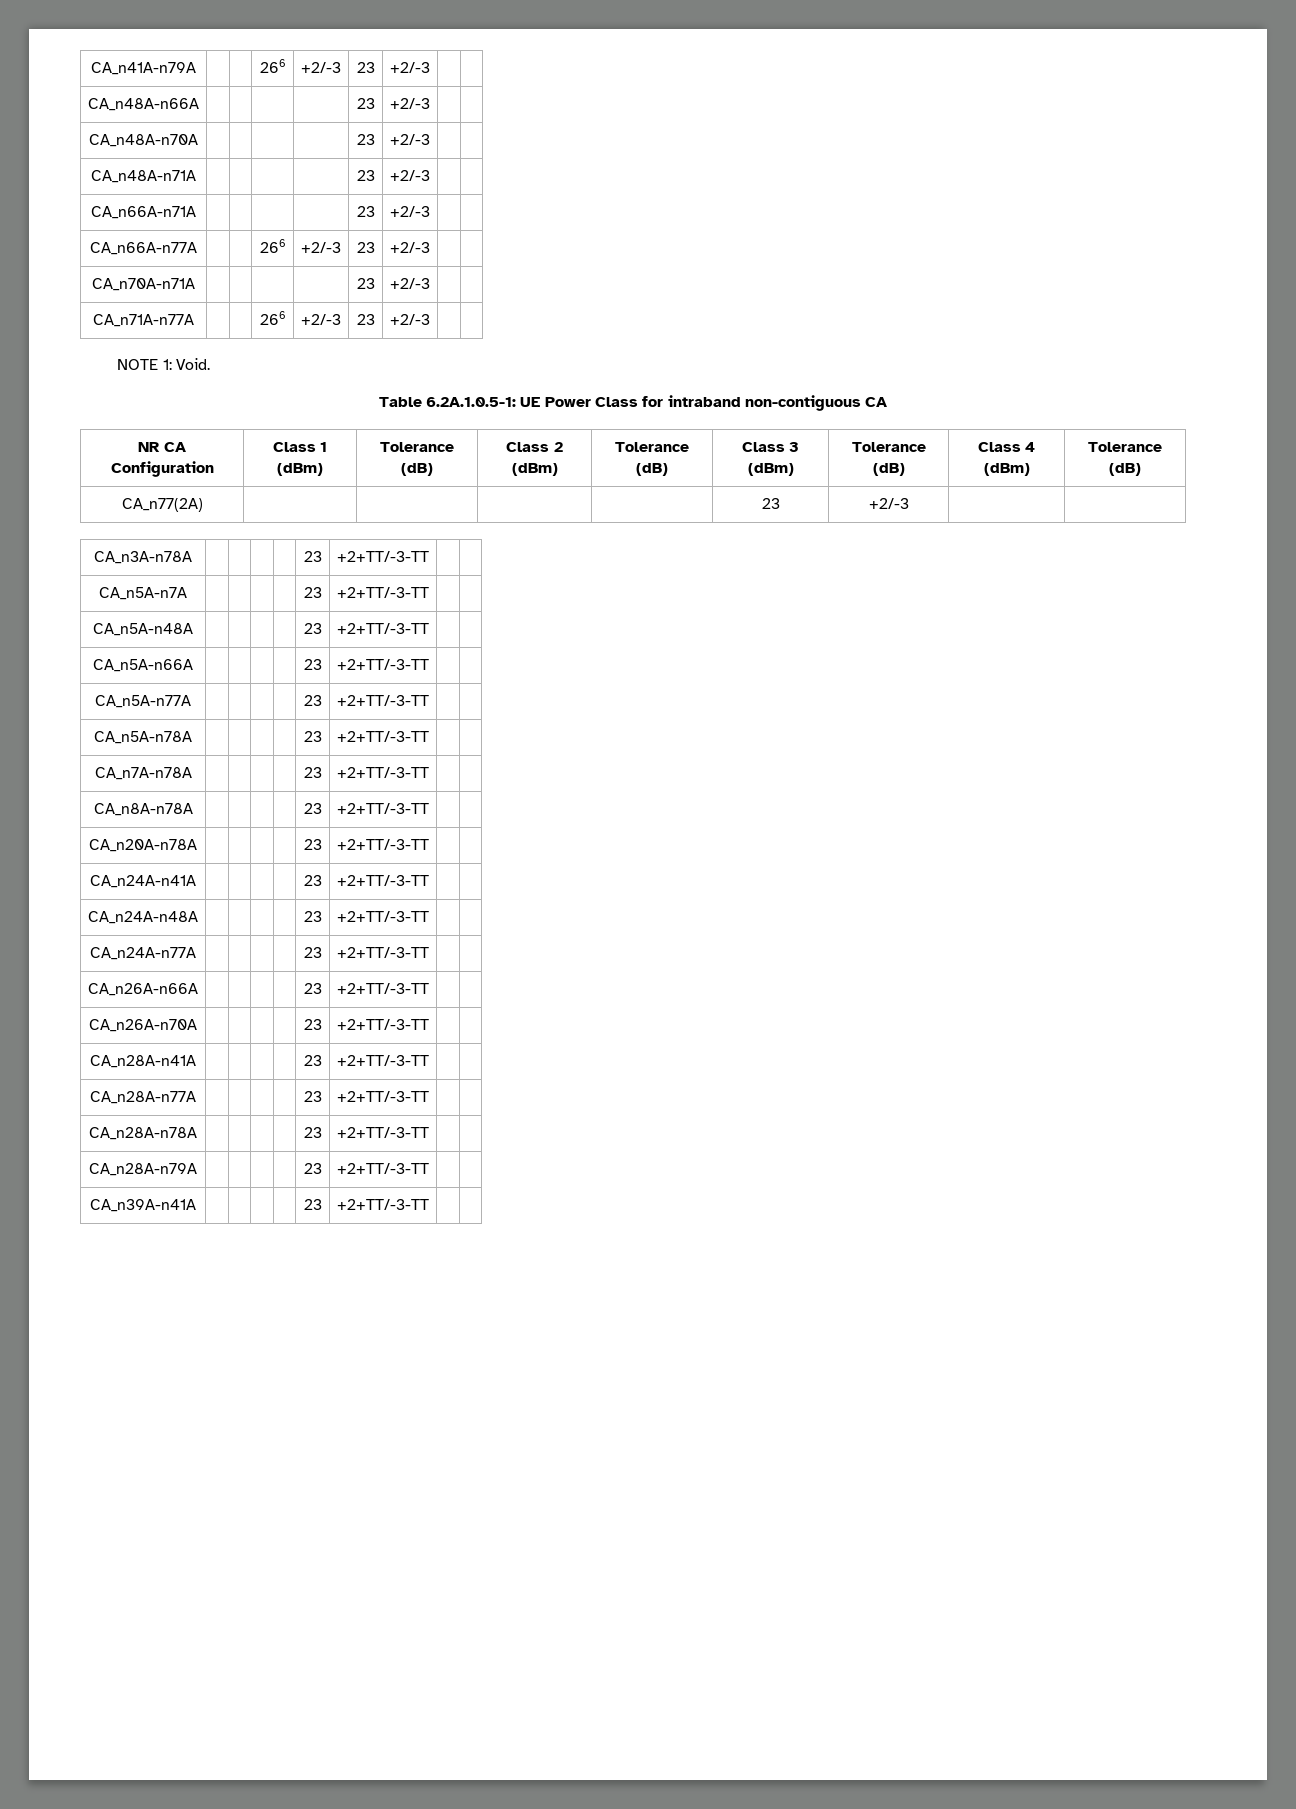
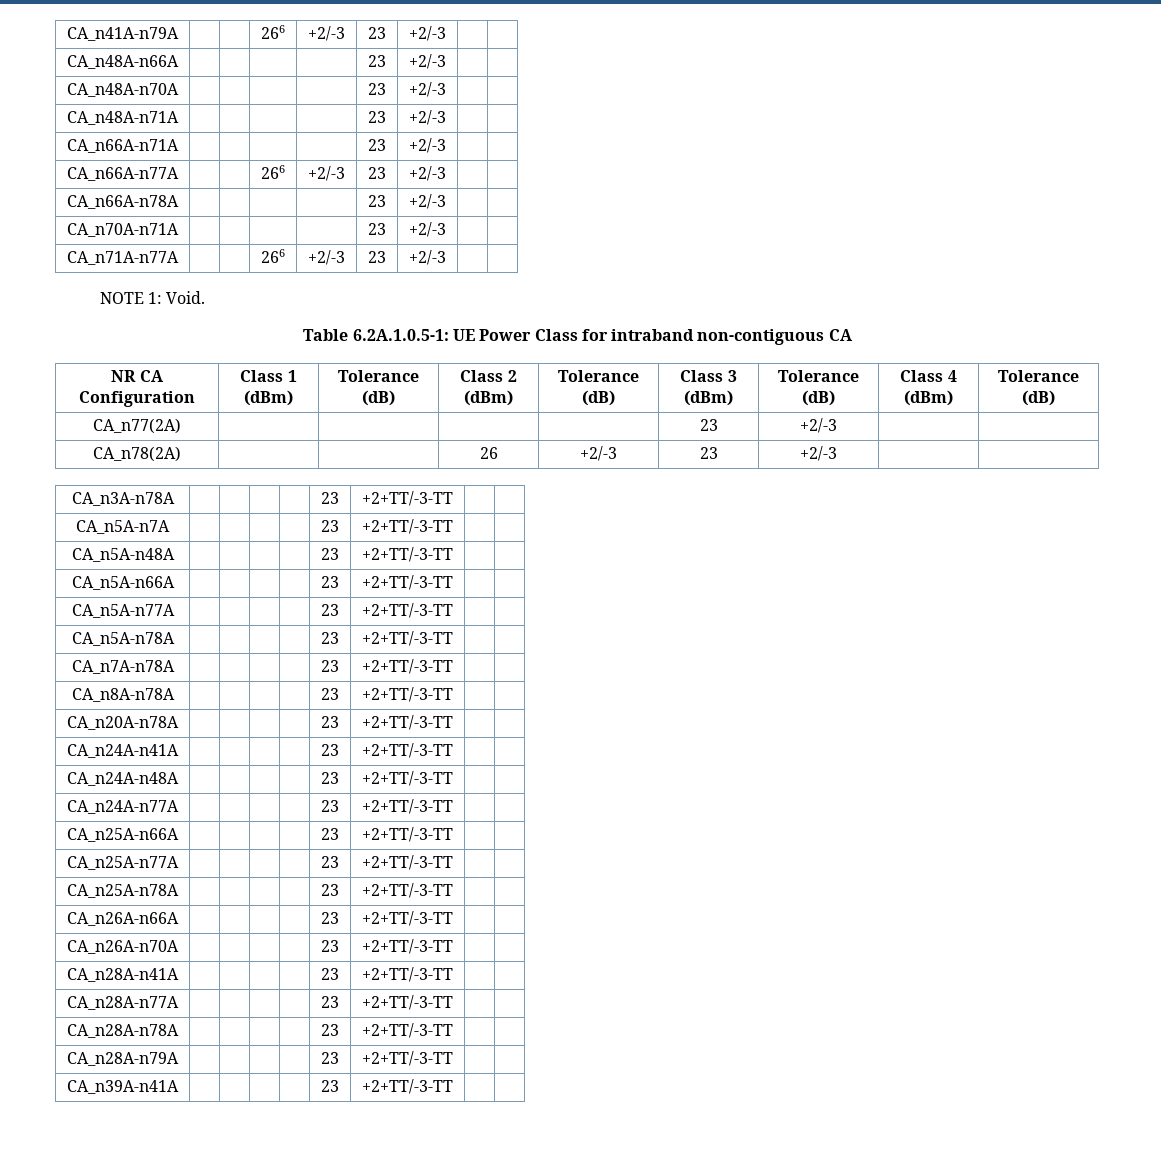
+ CA_n66A-n78A | | | | | 23 | +2/-3 | |
+ CA_n78(2A) | | | 26 | +2/-3 | 23 | +2/-3 | |
+ CA_n25A-n66A | | | | | 23 | +2+TT/-3-TT | |
+ CA_n25A-n77A | | | | | 23 | +2+TT/-3-TT | |
+ CA_n25A-n78A | | | | | 23 | +2+TT/-3-TT | |

